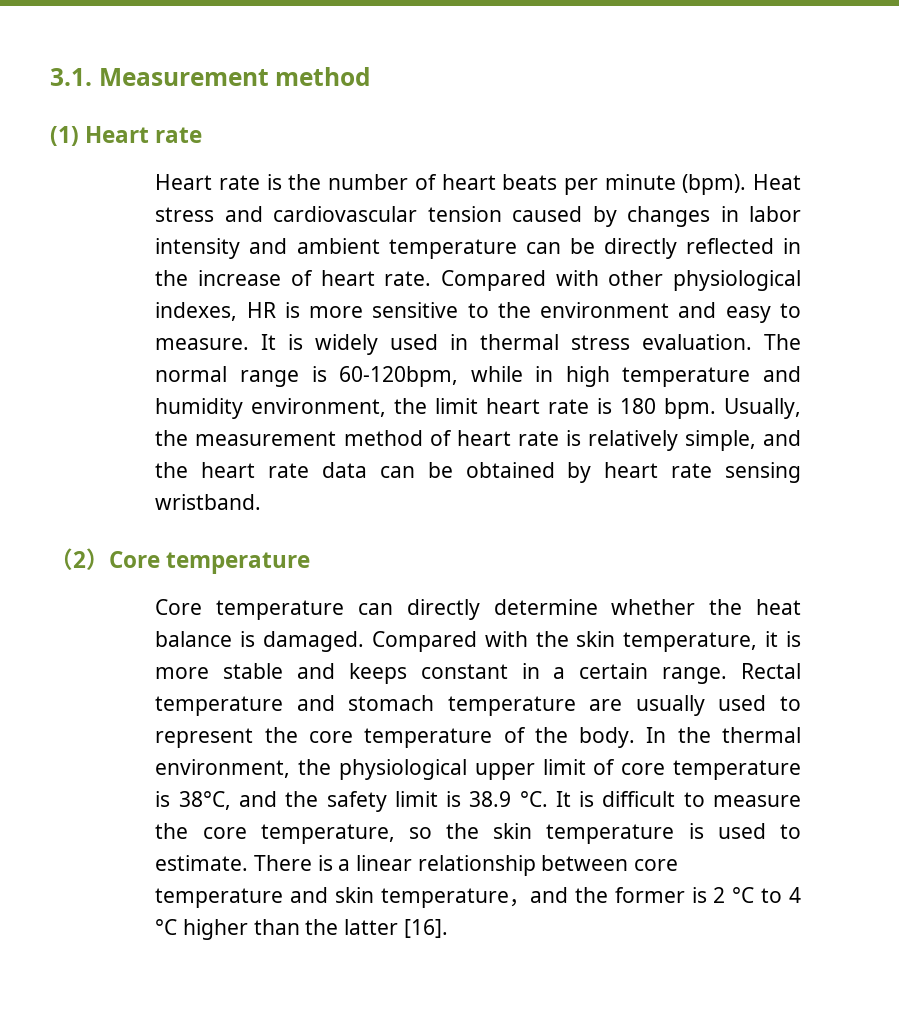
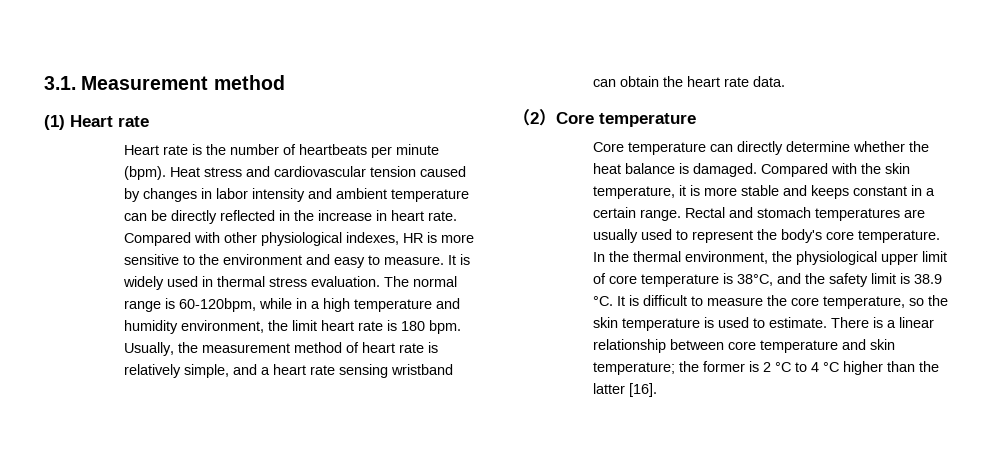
- Heart rate is the number of heart beats per minute (bpm).
+ Heart rate is the number of heartbeats per minute (bpm).
- Heat stress and cardiovascular tension caused by changes in labor intensity and ambient temperature can be directly reflected in the increase of heart rate.
+ Heat stress and cardiovascular tension caused by changes in labor intensity and ambient temperature can be directly reflected in the increase in heart rate.
- The normal range is 60-120bpm, while in high temperature and humidity environment, the limit heart rate is 180 bpm.
+ The normal range is 60-120bpm, while in a high temperature and humidity environment, the limit heart rate is 180 bpm.
- Usually, the measurement method of heart rate is relatively simple, and the heart rate data can be obtained by heart rate sensing wristband.
+ Usually, the measurement method of heart rate is relatively simple, and a heart rate sensing wristband can obtain the heart rate data.
- Rectal temperature and stomach temperature are usually used to represent the core temperature of the body.
+ Rectal and stomach temperatures are usually used to represent the body's core temperature.
- There is a linear relationship between core temperature and skin temperature，and the former is 2 °C to 4 °C higher than the latter [16].
+ There is a linear relationship between core temperature and skin temperature; the former is 2 °C to 4 °C higher than the latter [16].

